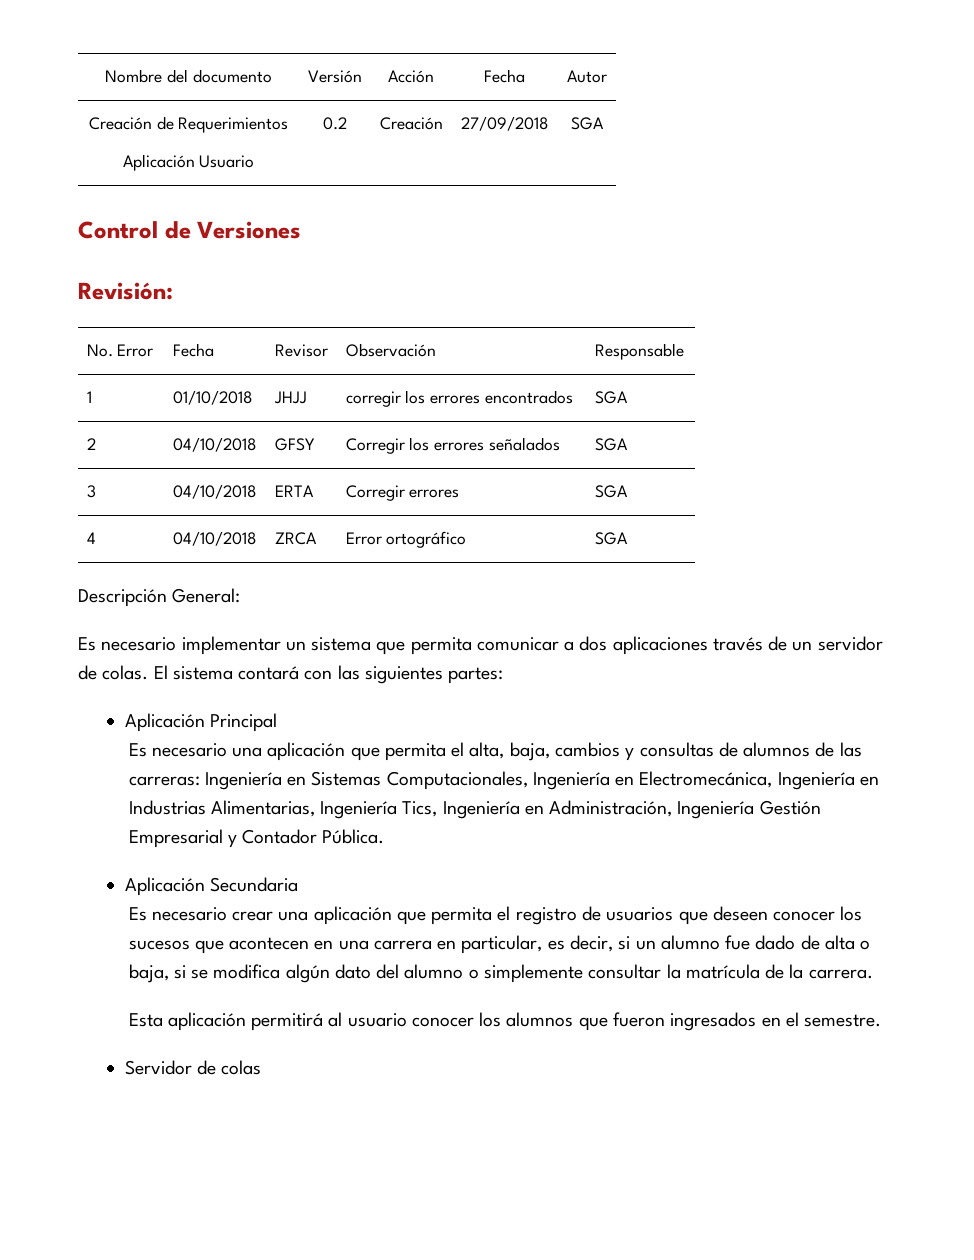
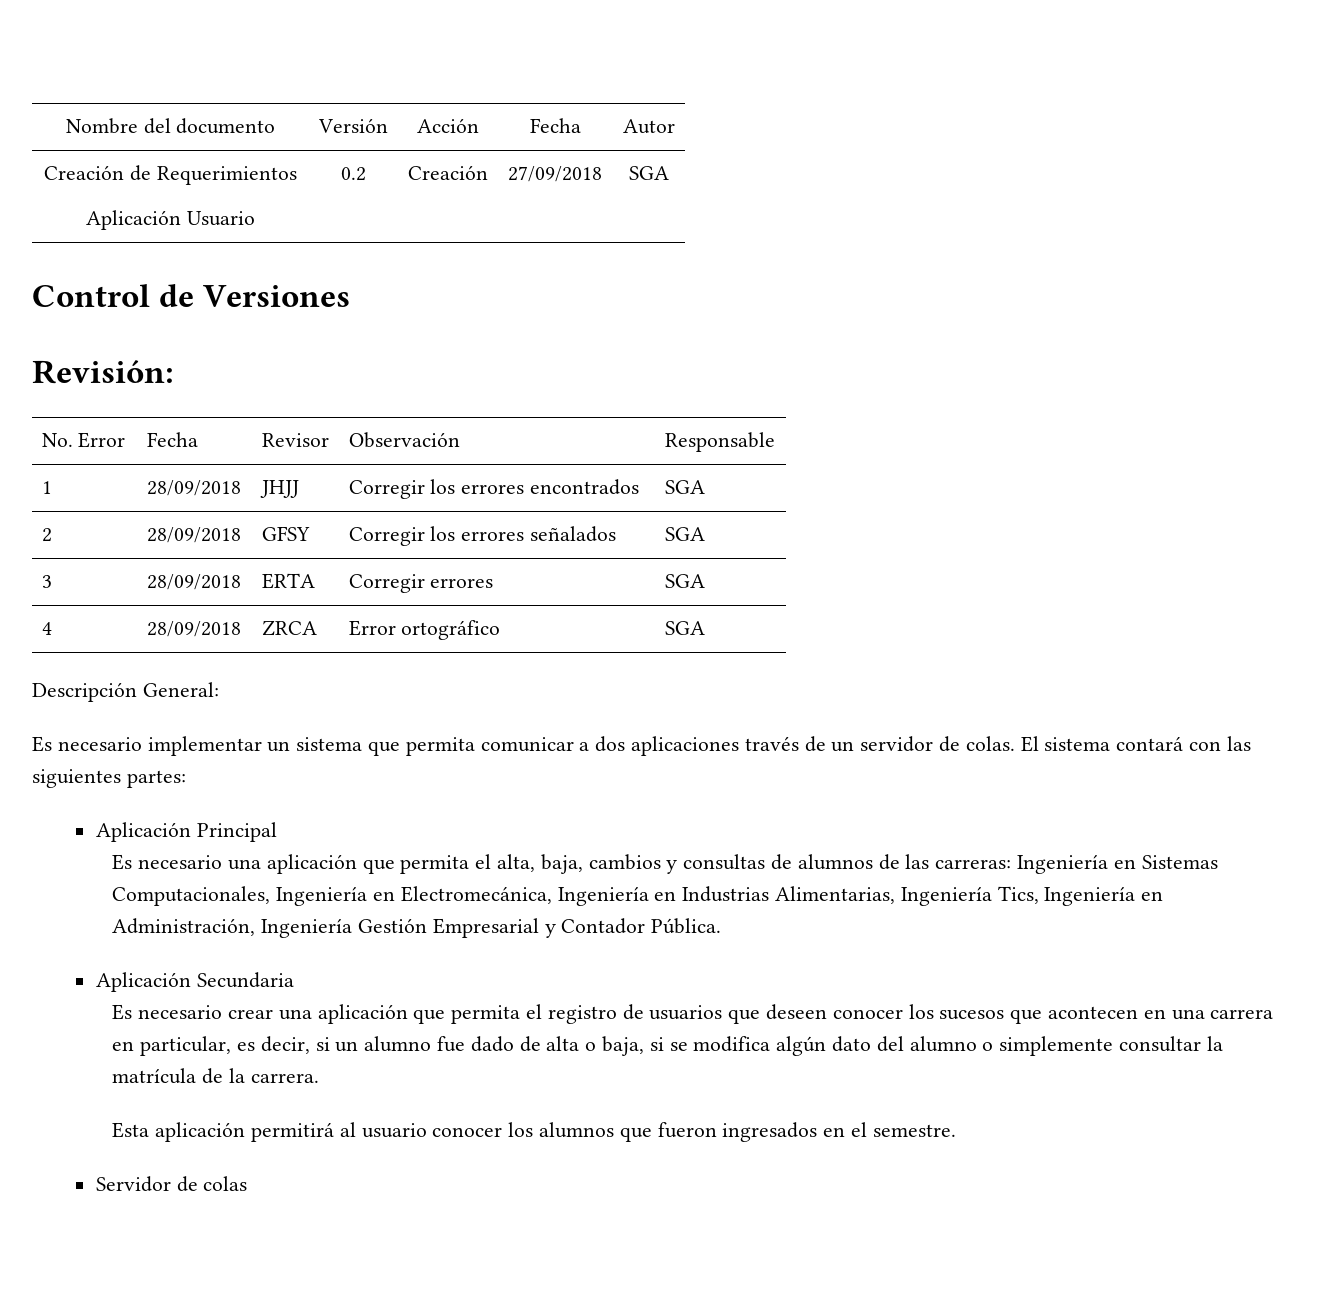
- 1 | 01/10/2018 | JHJJ | corregir los errores encontrados | SGA
+ 1 | 28/09/2018 | JHJJ | Corregir los errores encontrados | SGA
- 2 | 04/10/2018 | GFSY | Corregir los errores señalados | SGA
+ 2 | 28/09/2018 | GFSY | Corregir los errores señalados | SGA
- 3 | 04/10/2018 | ERTA | Corregir errores | SGA
+ 3 | 28/09/2018 | ERTA | Corregir errores | SGA
- 4 | 04/10/2018 | ZRCA | Error ortográfico | SGA
+ 4 | 28/09/2018 | ZRCA | Error ortográfico | SGA

